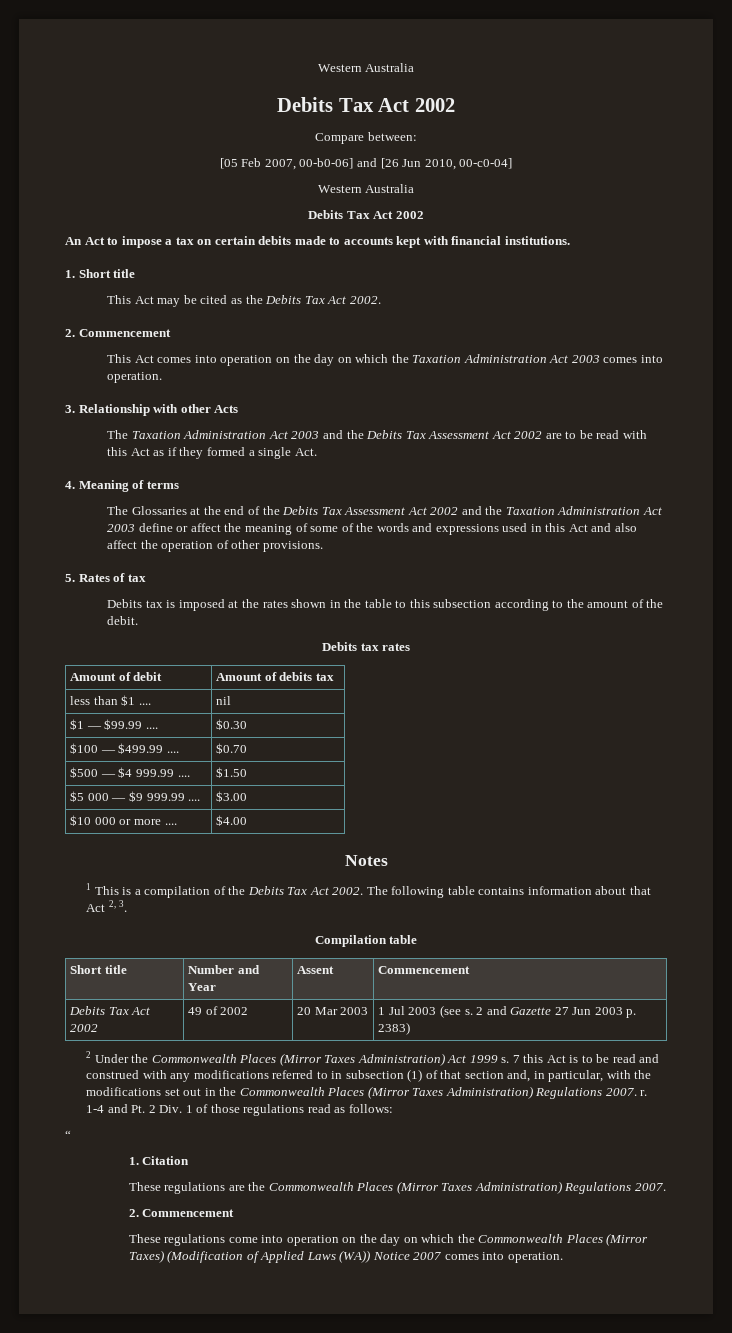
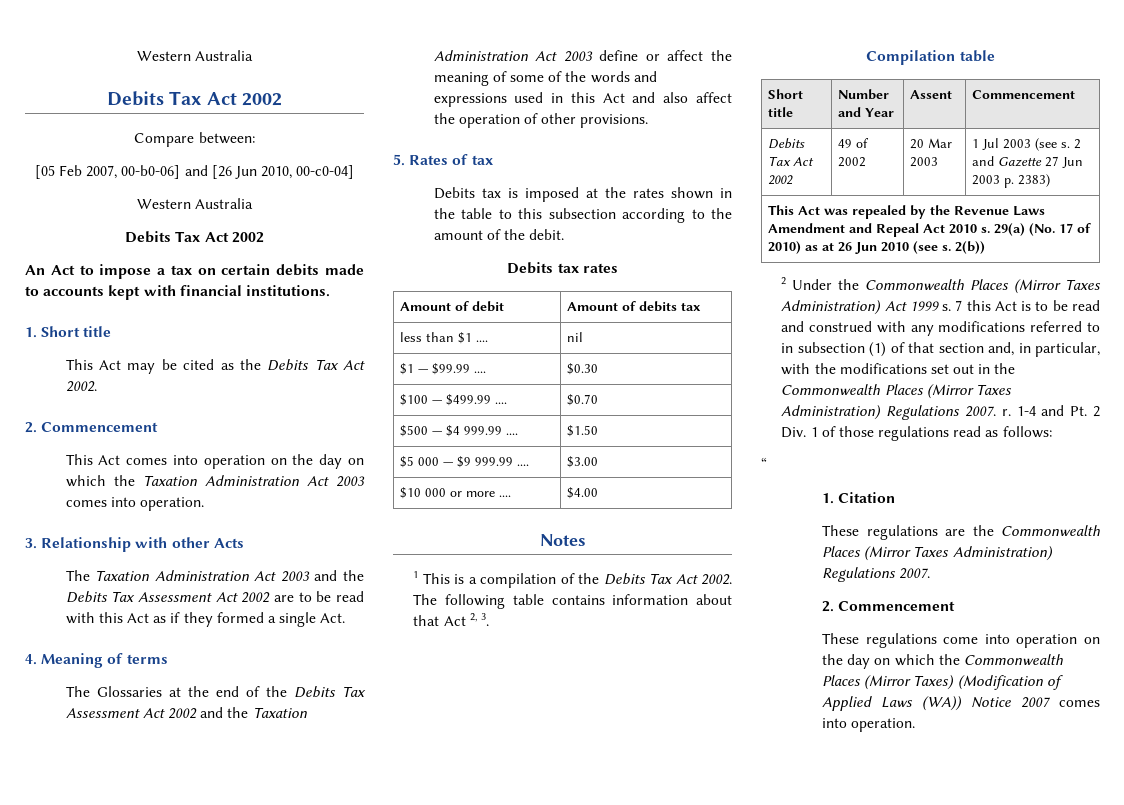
+ This Act was repealed by the Revenue Laws Amendment and Repeal Act 2010 s. 29(a) (No. 17 of 2010) as at 26 Jun 2010 (see s. 2(b))

